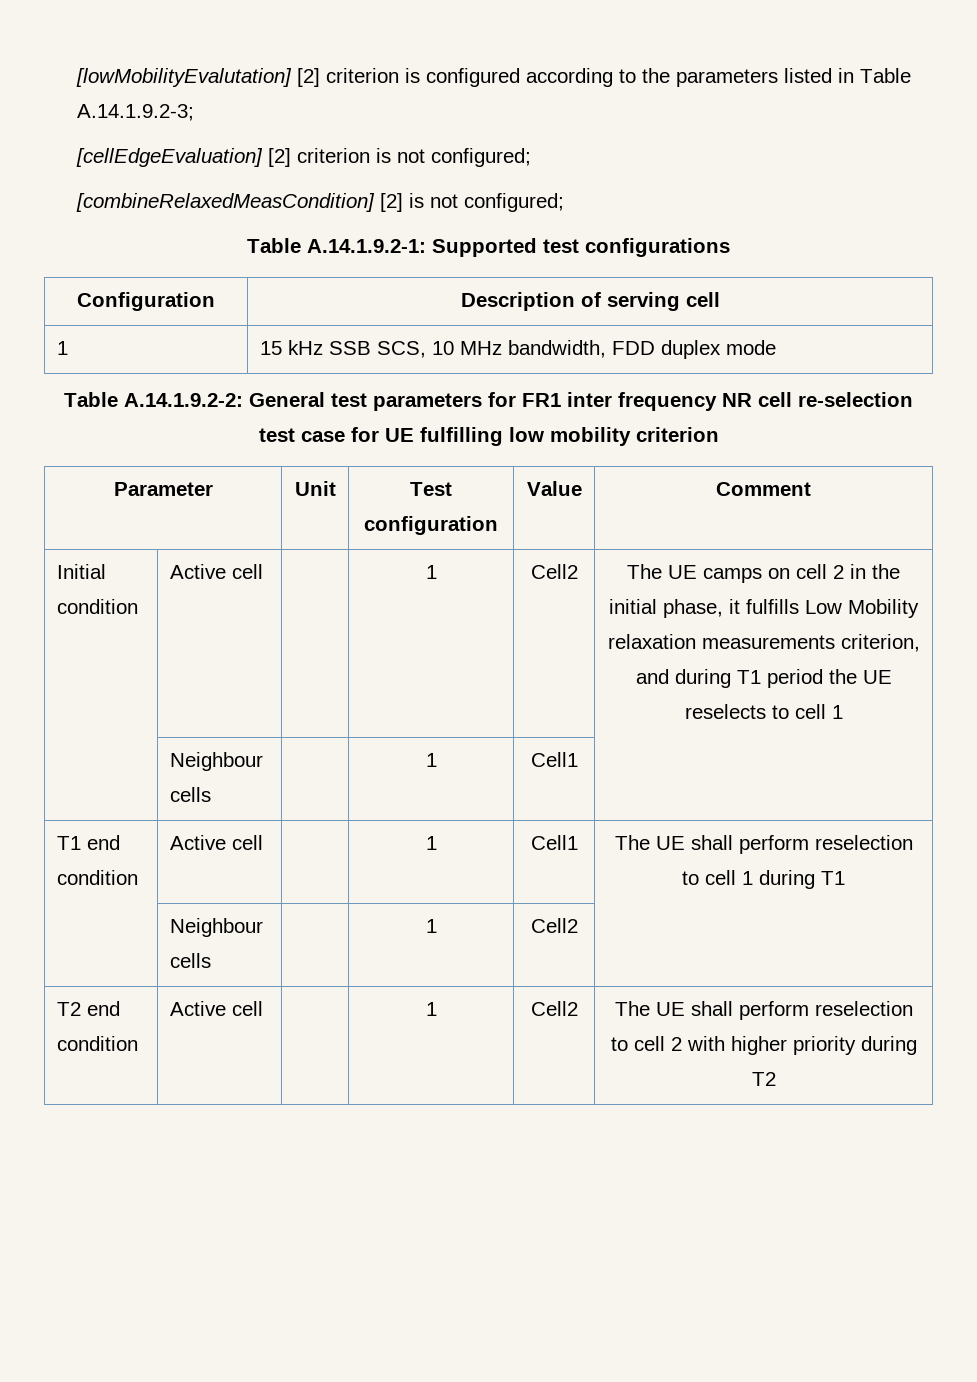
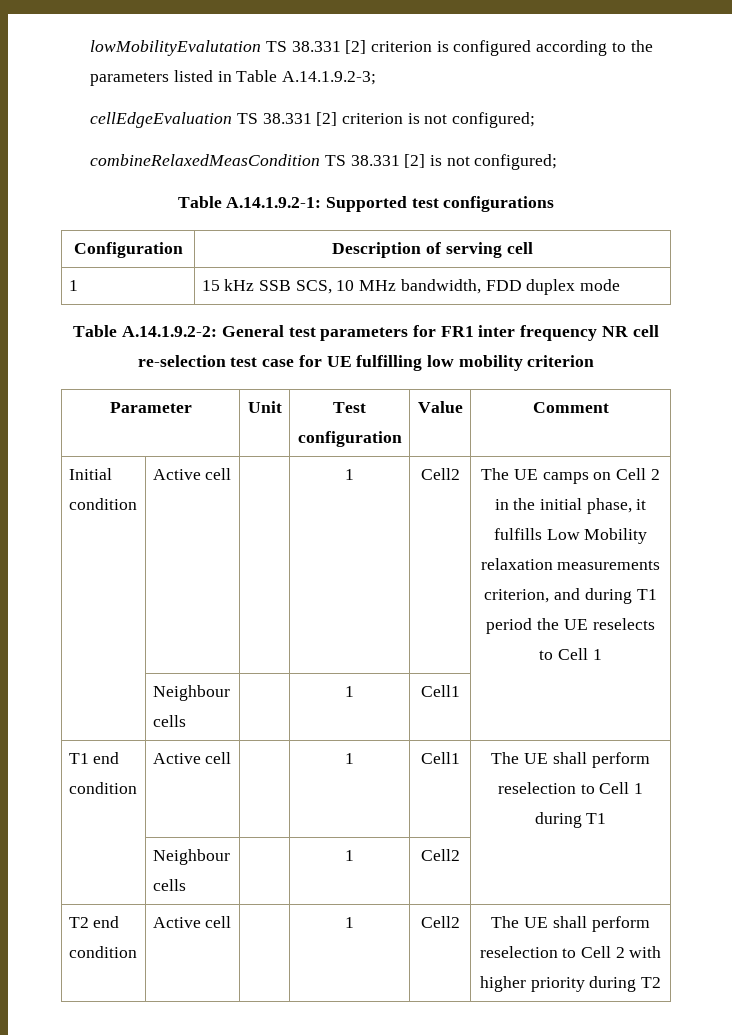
- [lowMobilityEvalutation] [2] criterion is configured according to the parameters listed in Table A.14.1.9.2-3;
+ lowMobilityEvalutation TS 38.331 [2] criterion is configured according to the parameters listed in Table A.14.1.9.2-3;
- [cellEdgeEvaluation] [2] criterion is not configured;
+ cellEdgeEvaluation TS 38.331 [2] criterion is not configured;
- [combineRelaxedMeasCondition] [2] is not configured;
+ combineRelaxedMeasCondition TS 38.331 [2] is not configured;
- Initial condition | Active cell | | 1 | Cell2 | The UE camps on cell 2 in the initial phase, it fulfills Low Mobility relaxation measurements criterion, and during T1 period the UE reselects to cell 1
+ Initial condition | Active cell | | 1 | Cell2 | The UE camps on Cell 2 in the initial phase, it fulfills Low Mobility relaxation measurements criterion, and during T1 period the UE reselects to Cell 1
- T1 end condition | Active cell | | 1 | Cell1 | The UE shall perform reselection to cell 1 during T1
+ T1 end condition | Active cell | | 1 | Cell1 | The UE shall perform reselection to Cell 1 during T1
- T2 end condition | Active cell | | 1 | Cell2 | The UE shall perform reselection to cell 2 with higher priority during T2
+ T2 end condition | Active cell | | 1 | Cell2 | The UE shall perform reselection to Cell 2 with higher priority during T2

